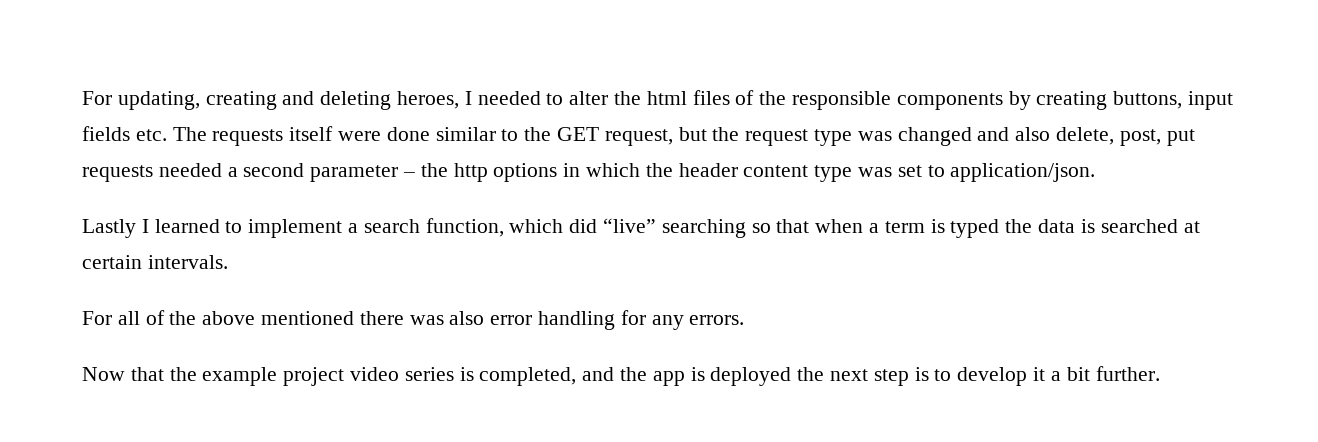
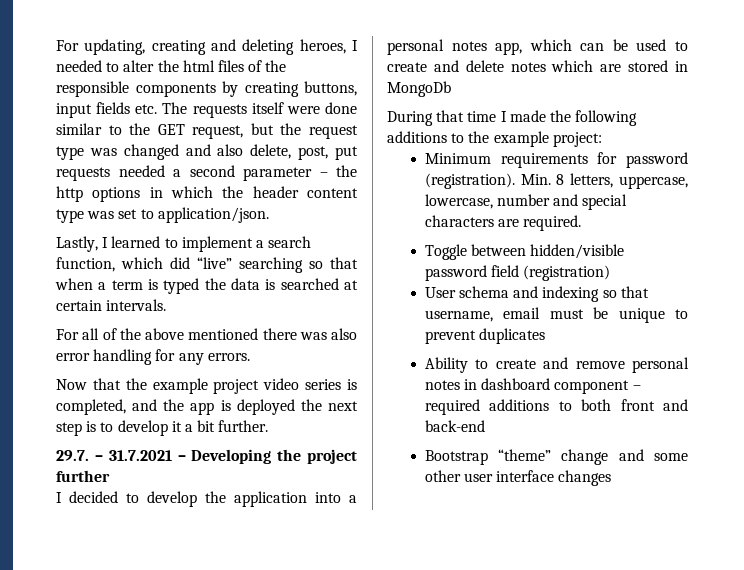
- Lastly I learned to implement a search function, which did “live” searching so that when a term is typed the data is searched at certain intervals.
+ Lastly, I learned to implement a search function, which did “live” searching so that when a term is typed the data is searched at certain intervals.
+ 29.7. – 31.7.2021 – Developing the project further
+ I decided to develop the application into a personal notes app, which can be used to create and delete notes which are stored in MongoDb
+ During that time I made the following additions to the example project:
+ Minimum requirements for password (registration). Min. 8 letters, uppercase, lowercase, number and special characters are required.
+ Toggle between hidden/visible password field (registration)
+ User schema and indexing so that username, email must be unique to prevent duplicates
+ Ability to create and remove personal notes in dashboard component – required additions to both front and back-end
+ Bootstrap “theme” change and some other user interface changes

